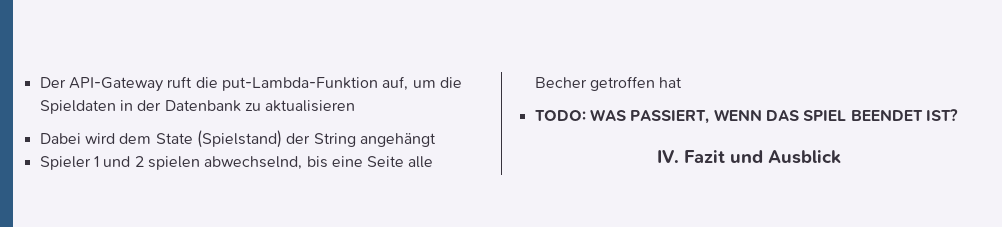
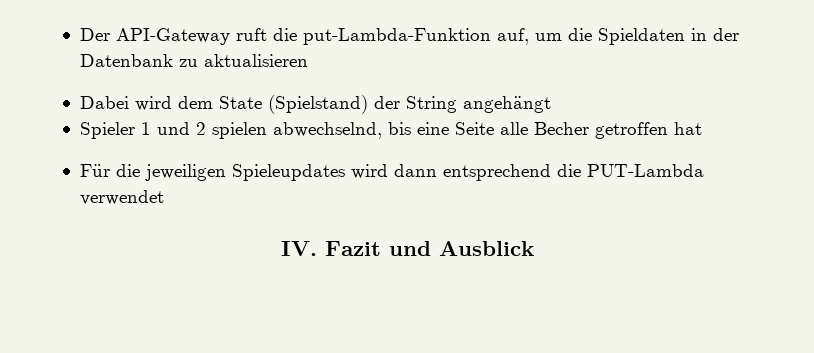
- TODO: WAS PASSIERT, WENN DAS SPIEL BEENDET IST?
+ Für die jeweiligen Spieleupdates wird dann entsprechend die PUT-Lambda verwendet

